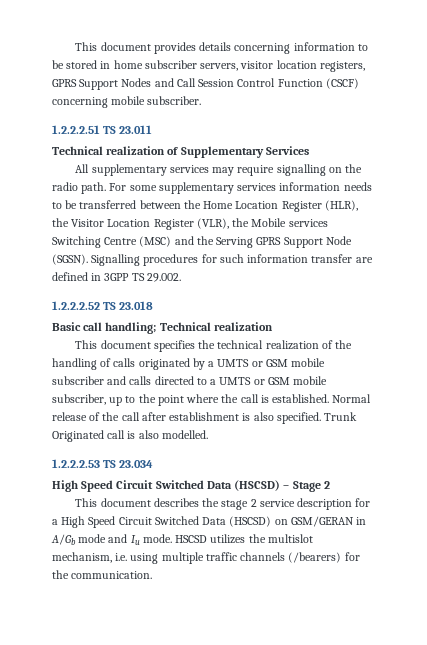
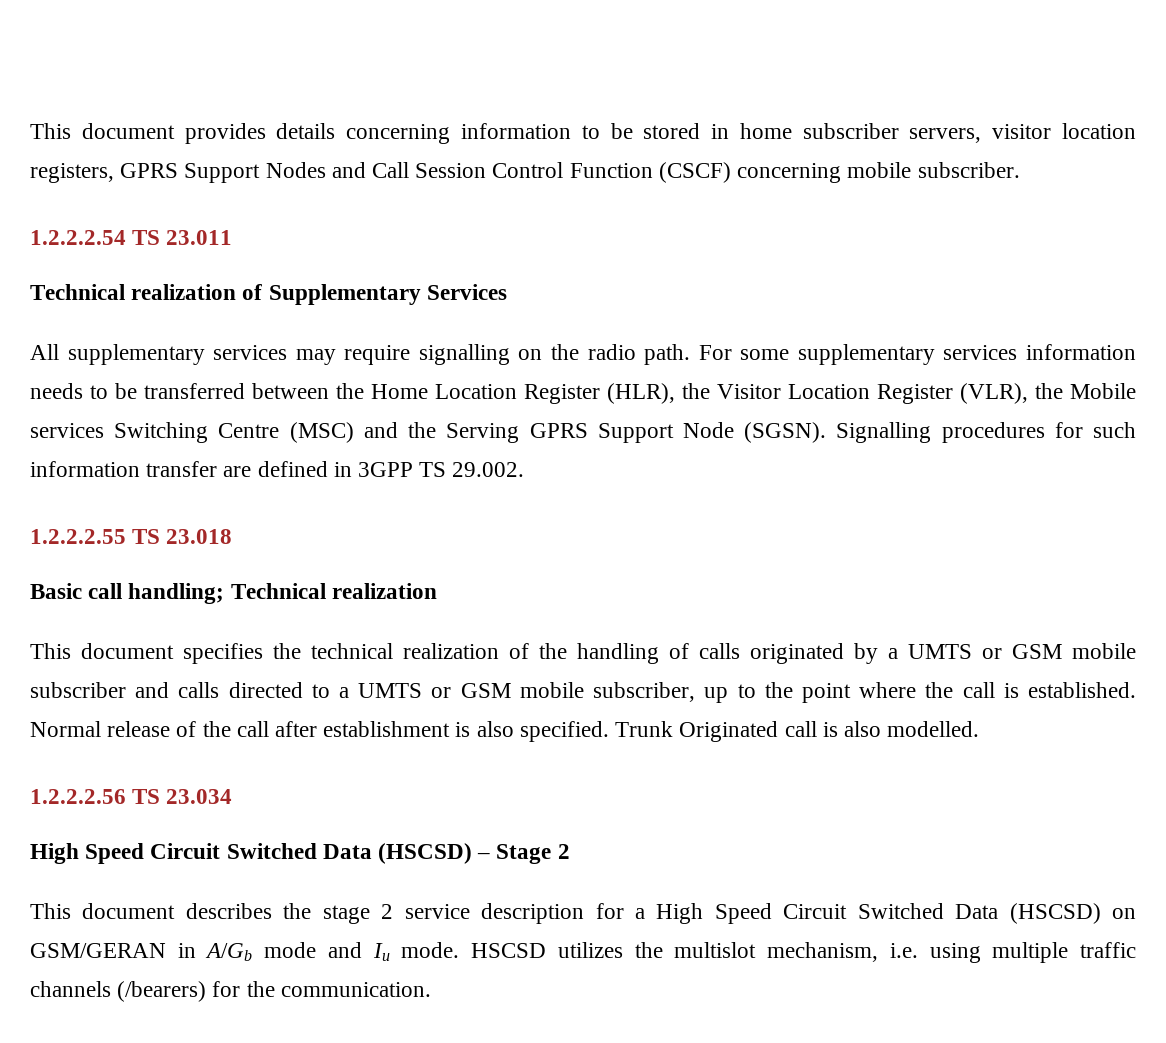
- 1.2.2.2.51 TS 23.011
+ 1.2.2.2.54 TS 23.011
- 1.2.2.2.52 TS 23.018
+ 1.2.2.2.55 TS 23.018
- 1.2.2.2.53 TS 23.034
+ 1.2.2.2.56 TS 23.034

